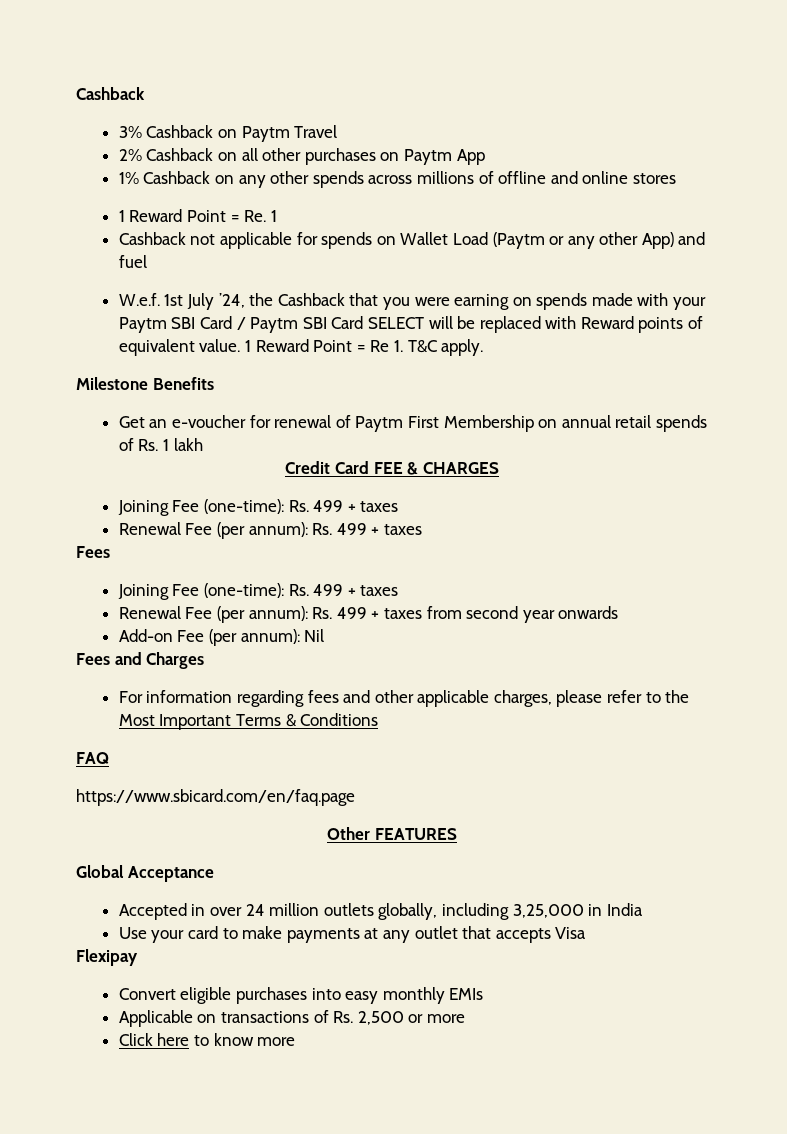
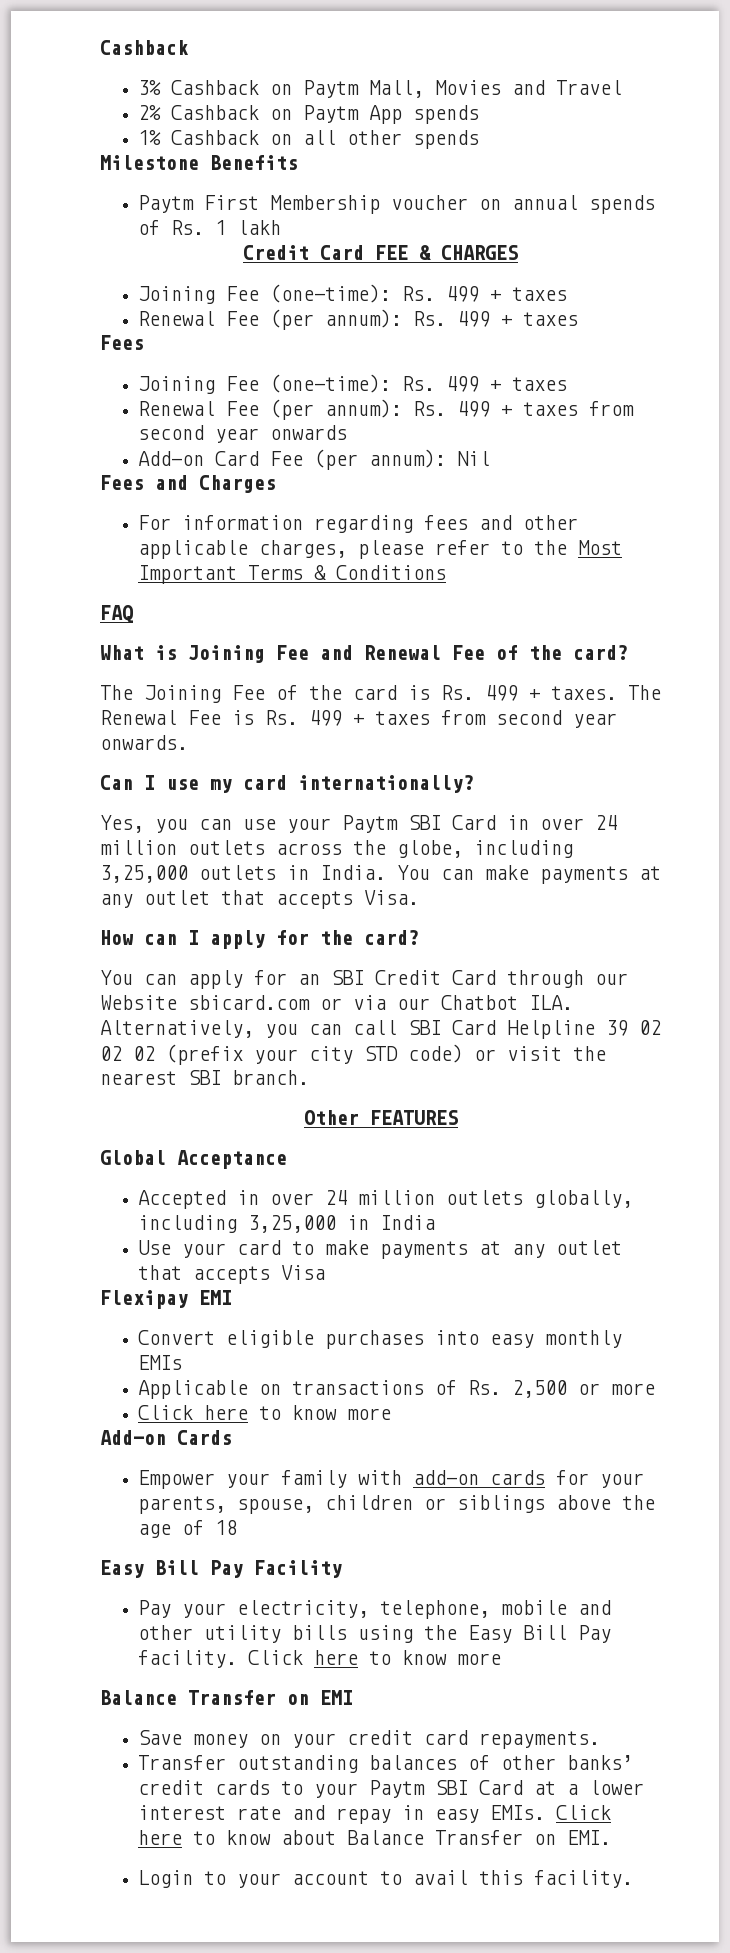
- 3% Cashback on Paytm Travel
+ 3% Cashback on Paytm Mall, Movies and Travel
- 2% Cashback on all other purchases on Paytm App
+ 2% Cashback on Paytm App spends
- 1% Cashback on any other spends across millions of offline and online stores
- 1 Reward Point = Re. 1
- Cashback not applicable for spends on Wallet Load (Paytm or any other App) and fuel
- W.e.f. 1st July ’24, the Cashback that you were earning on spends made with your Paytm SBI Card / Paytm SBI Card SELECT will be replaced with Reward points of equivalent value. 1 Reward Point = Re 1. T&C apply.
+ 1% Cashback on all other spends
  Milestone Benefits
- Get an e-voucher for renewal of Paytm First Membership on annual retail spends of Rs. 1 lakh
+ Paytm First Membership voucher on annual spends of Rs. 1 lakh
- Add-on Fee (per annum): Nil
+ Add-on Card Fee (per annum): Nil
- https://www.sbicard.com/en/faq.page
+ What is Joining Fee and Renewal Fee of the card?
+ The Joining Fee of the card is Rs. 499 + taxes. The Renewal Fee is Rs. 499 + taxes from second year onwards.
+ Can I use my card internationally?
+ Yes, you can use your Paytm SBI Card in over 24 million outlets across the globe, including 3,25,000 outlets in India. You can make payments at any outlet that accepts Visa.
+ How can I apply for the card?
+ You can apply for an SBI Credit Card through our Website sbicard.com or via our Chatbot ILA. Alternatively, you can call SBI Card Helpline 39 02 02 02 (prefix your city STD code) or visit the nearest SBI branch.
- Flexipay
+ Flexipay EMI
+ Add-on Cards
+ Empower your family with add-on cards for your parents, spouse, children or siblings above the age of 18
+ Easy Bill Pay Facility
+ Pay your electricity, telephone, mobile and other utility bills using the Easy Bill Pay facility. Click here to know more
+ Balance Transfer on EMI
+ Save money on your credit card repayments.
+ Transfer outstanding balances of other banks’ credit cards to your Paytm SBI Card at a lower interest rate and repay in easy EMIs. Click here to know about Balance Transfer on EMI.
+ Login to your account to avail this facility.

